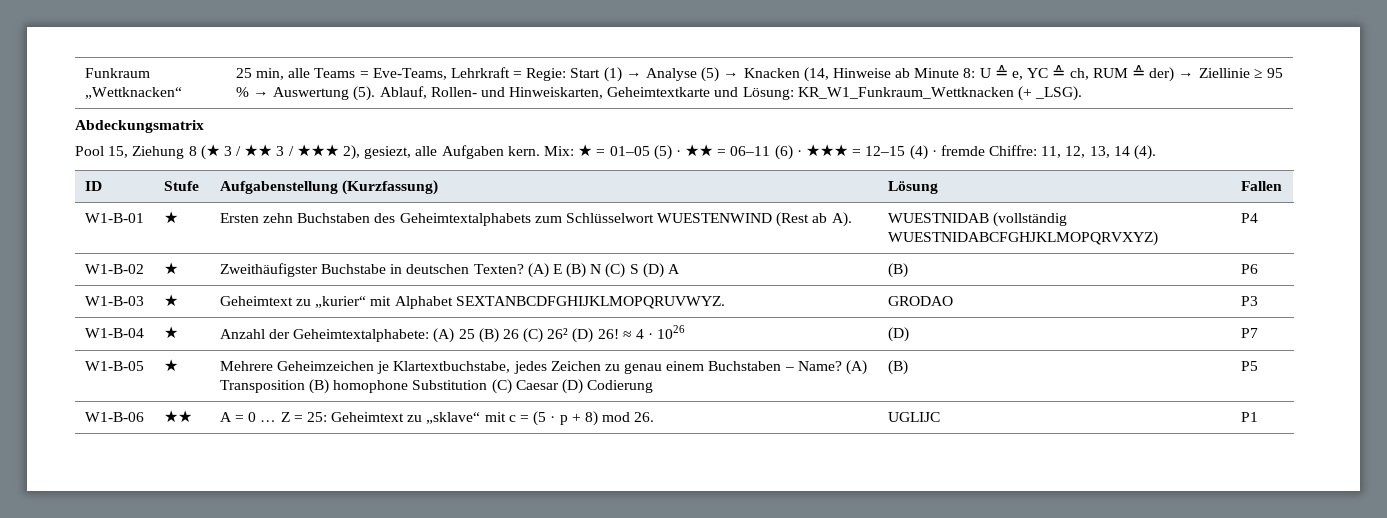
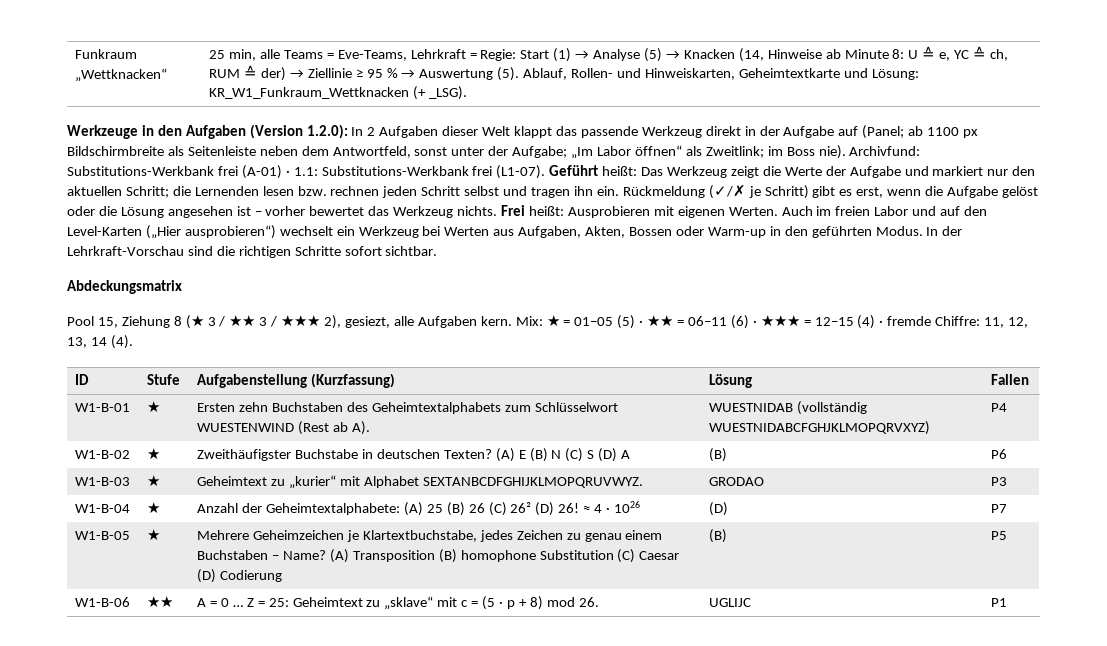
+ Werkzeuge in den Aufgaben (Version 1.2.0): In 2 Aufgaben dieser Welt klappt das passende Werkzeug direkt in der Aufgabe auf (Panel; ab 1100 px Bildschirmbreite als Seitenleiste neben dem Antwortfeld, sonst unter der Aufgabe; „Im Labor öffnen“ als Zweitlink; im Boss nie). Archivfund: Substitutions-Werkbank frei (A-01) · 1.1: Substitutions-Werkbank frei (L1-07). Geführt heißt: Das Werkzeug zeigt die Werte der Aufgabe und markiert nur den aktuellen Schritt; die Lernenden lesen bzw. rechnen jeden Schritt selbst und tragen ihn ein. Rückmeldung (✓/✗ je Schritt) gibt es erst, wenn die Aufgabe gelöst oder die Lösung angesehen ist – vorher bewertet das Werkzeug nichts. Frei heißt: Ausprobieren mit eigenen Werten. Auch im freien Labor und auf den Level-Karten („Hier ausprobieren“) wechselt ein Werkzeug bei Werten aus Aufgaben, Akten, Bossen oder Warm-up in den geführten Modus. In der Lehrkraft-Vorschau sind die richtigen Schritte sofort sichtbar.

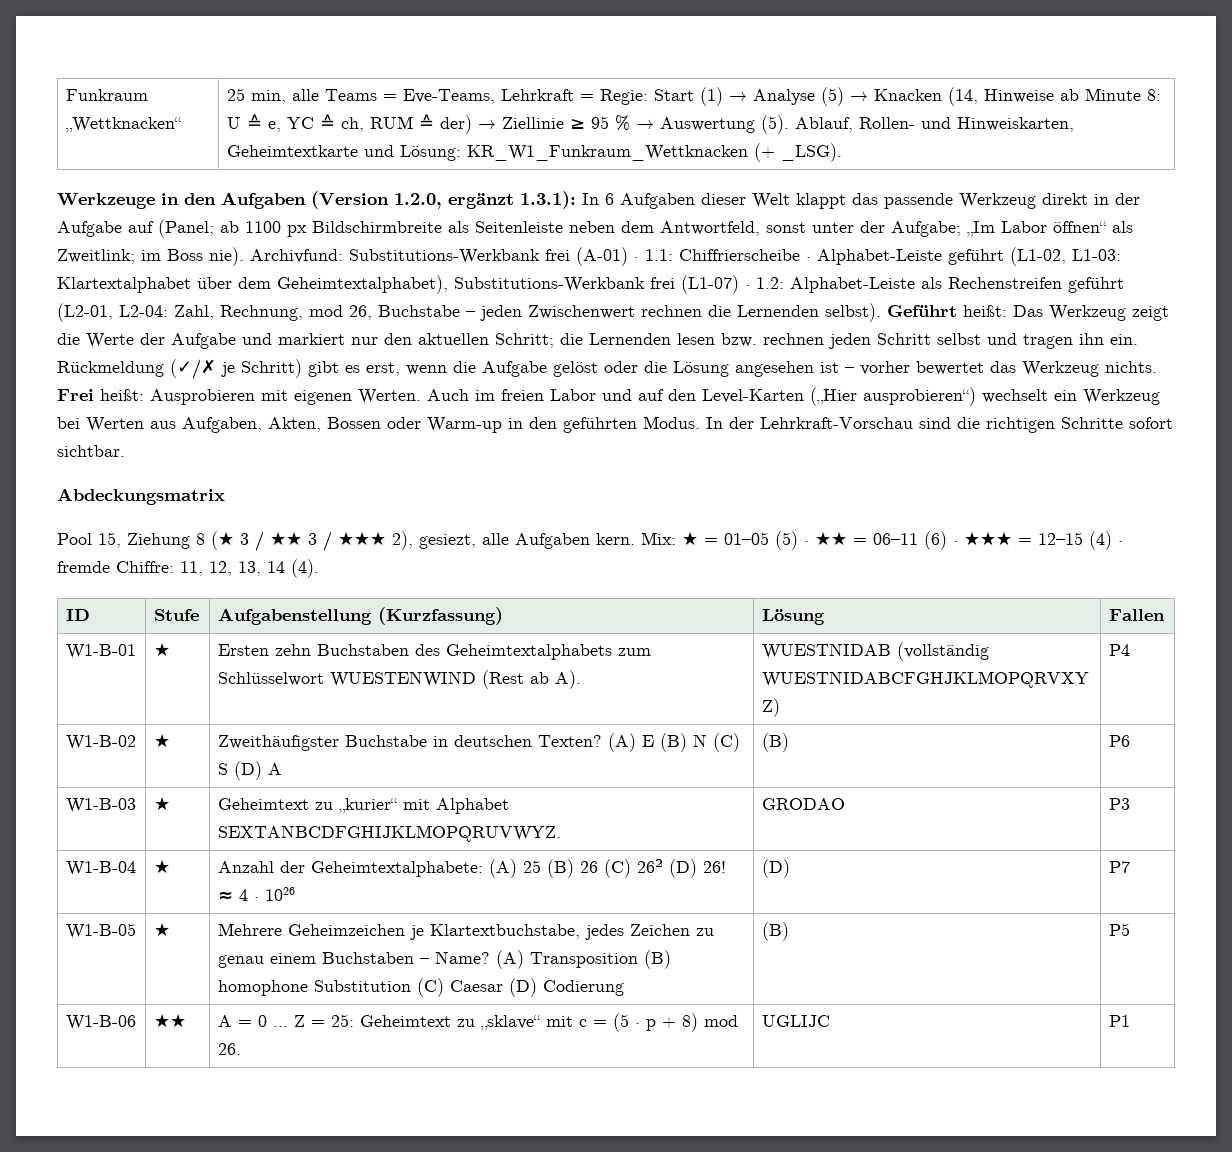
- Werkzeuge in den Aufgaben (Version 1.2.0): In 2 Aufgaben dieser Welt klappt das passende Werkzeug direkt in der Aufgabe auf (Panel; ab 1100 px Bildschirmbreite als Seitenleiste neben dem Antwortfeld, sonst unter der Aufgabe; „Im Labor öffnen“ als Zweitlink; im Boss nie).
+ Werkzeuge in den Aufgaben (Version 1.2.0, ergänzt 1.3.1): In 6 Aufgaben dieser Welt klappt das passende Werkzeug direkt in der Aufgabe auf (Panel; ab 1100 px Bildschirmbreite als Seitenleiste neben dem Antwortfeld, sonst unter der Aufgabe; „Im Labor öffnen“ als Zweitlink; im Boss nie).
- Archivfund: Substitutions-Werkbank frei (A-01) · 1.1: Substitutions-Werkbank frei (L1-07).
+ Archivfund: Substitutions-Werkbank frei (A-01) · 1.1: Chiffrierscheibe · Alphabet-Leiste geführt (L1-02, L1-03: Klartextalphabet über dem Geheimtextalphabet), Substitutions-Werkbank frei (L1-07) · 1.2: Alphabet-Leiste als Rechenstreifen geführt (L2-01, L2-04: Zahl, Rechnung, mod 26, Buchstabe – jeden Zwischenwert rechnen die Lernenden selbst).

